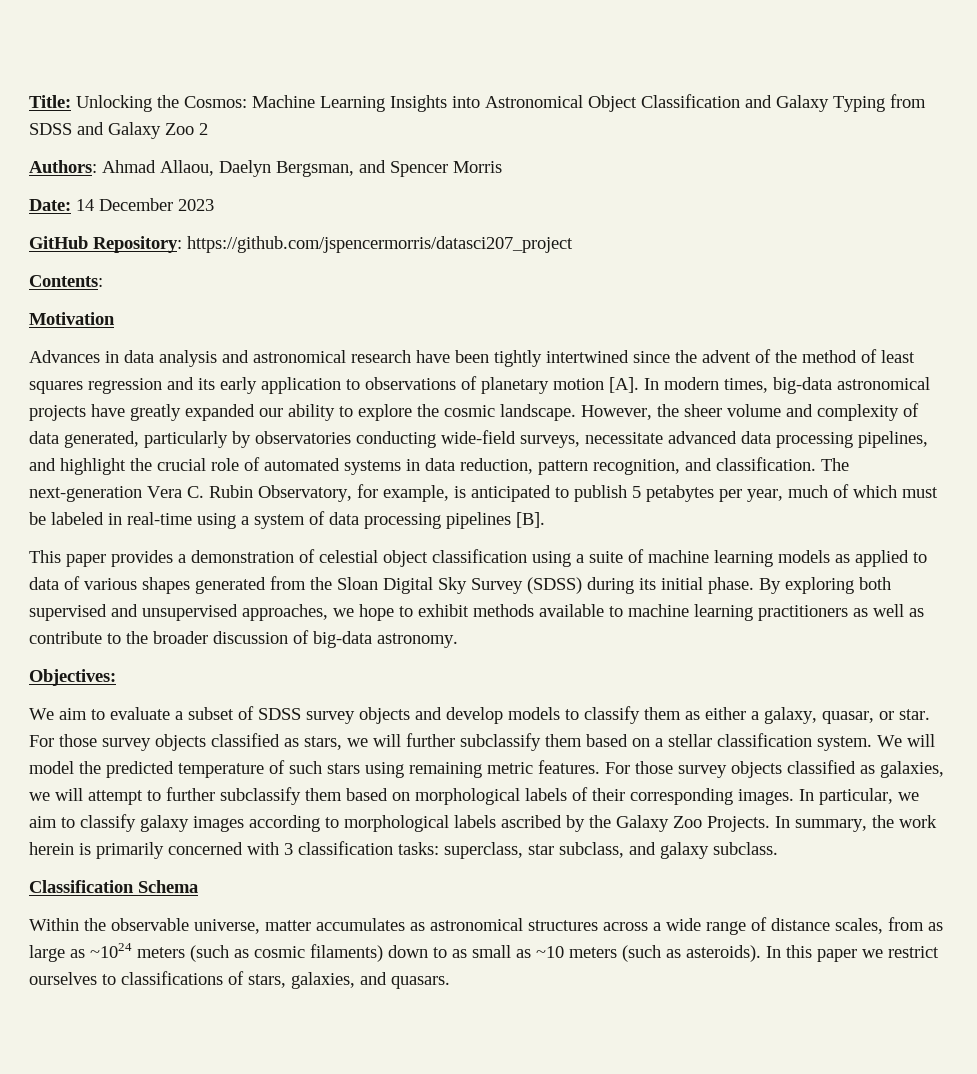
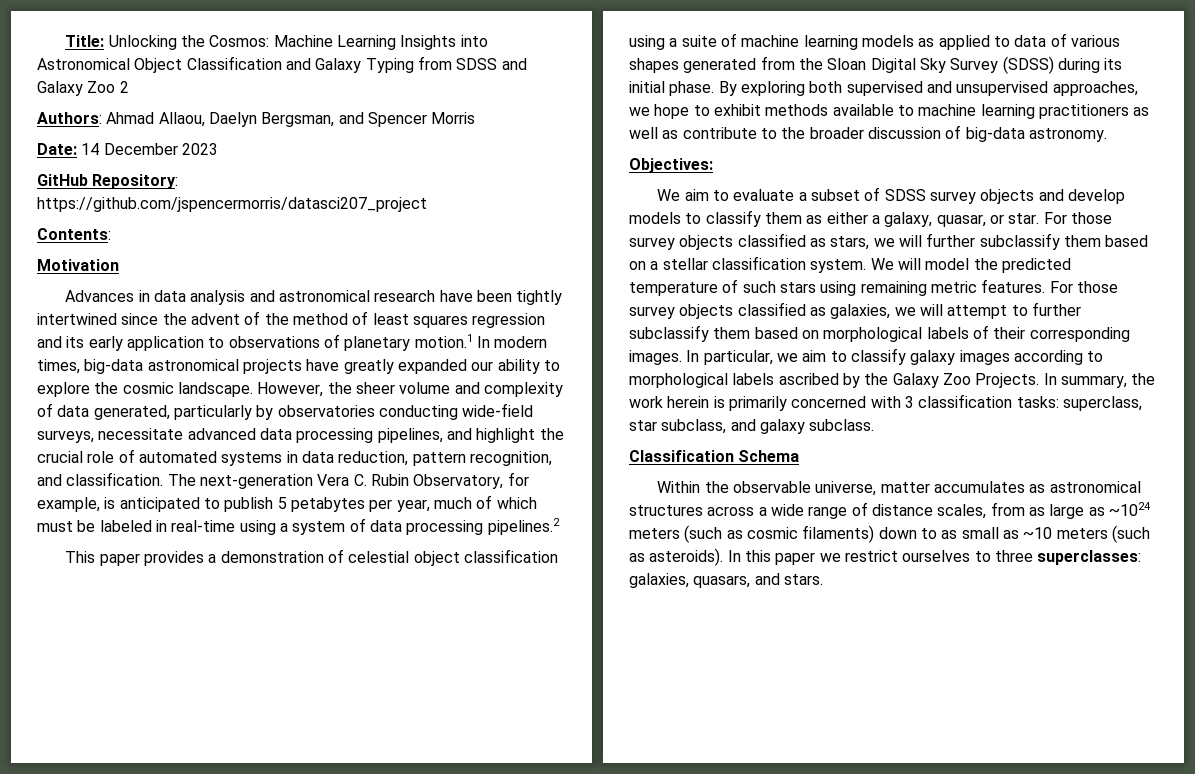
- Advances in data analysis and astronomical research have been tightly intertwined since the advent of the method of least squares regression and its early application to observations of planetary motion [A]. In modern times, big-data astronomical projects have greatly expanded our ability to explore the cosmic landscape.
+ Advances in data analysis and astronomical research have been tightly intertwined since the advent of the method of least squares regression and its early application to observations of planetary motion.1 In modern times, big-data astronomical projects have greatly expanded our ability to explore the cosmic landscape.
- The next-generation Vera C. Rubin Observatory, for example, is anticipated to publish 5 petabytes per year, much of which must be labeled in real-time using a system of data processing pipelines [B].
+ The next-generation Vera C. Rubin Observatory, for example, is anticipated to publish 5 petabytes per year, much of which must be labeled in real-time using a system of data processing pipelines.2
- In this paper we restrict ourselves to classifications of stars, galaxies, and quasars.
+ In this paper we restrict ourselves to three superclasses: galaxies, quasars, and stars.

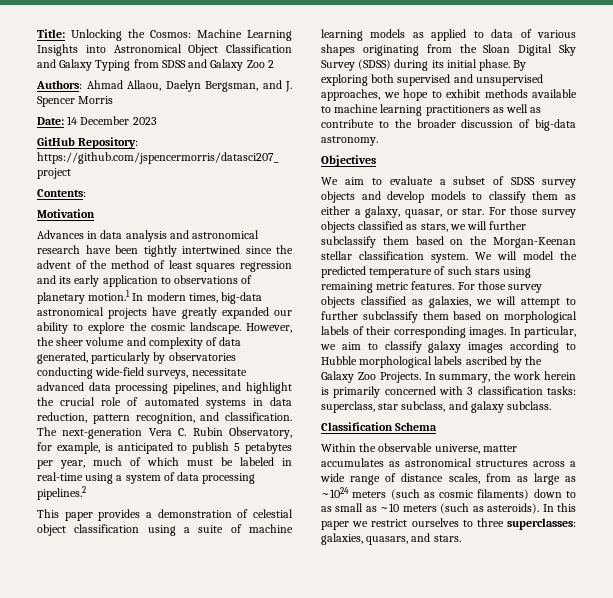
- Authors: Ahmad Allaou, Daelyn Bergsman, and Spencer Morris
+ Authors: Ahmad Allaou, Daelyn Bergsman, and J. Spencer Morris
- This paper provides a demonstration of celestial object classification using a suite of machine learning models as applied to data of various shapes generated from the Sloan Digital Sky Survey (SDSS) during its initial phase.
+ This paper provides a demonstration of celestial object classification using a suite of machine learning models as applied to data of various shapes originating from the Sloan Digital Sky Survey (SDSS) during its initial phase.
- Objectives:
+ Objectives
- For those survey objects classified as stars, we will further subclassify them based on a stellar classification system.
+ For those survey objects classified as stars, we will further subclassify them based on the Morgan-Keenan stellar classification system.
- In particular, we aim to classify galaxy images according to morphological labels ascribed by the Galaxy Zoo Projects.
+ In particular, we aim to classify galaxy images according to Hubble morphological labels ascribed by the Galaxy Zoo Projects.

